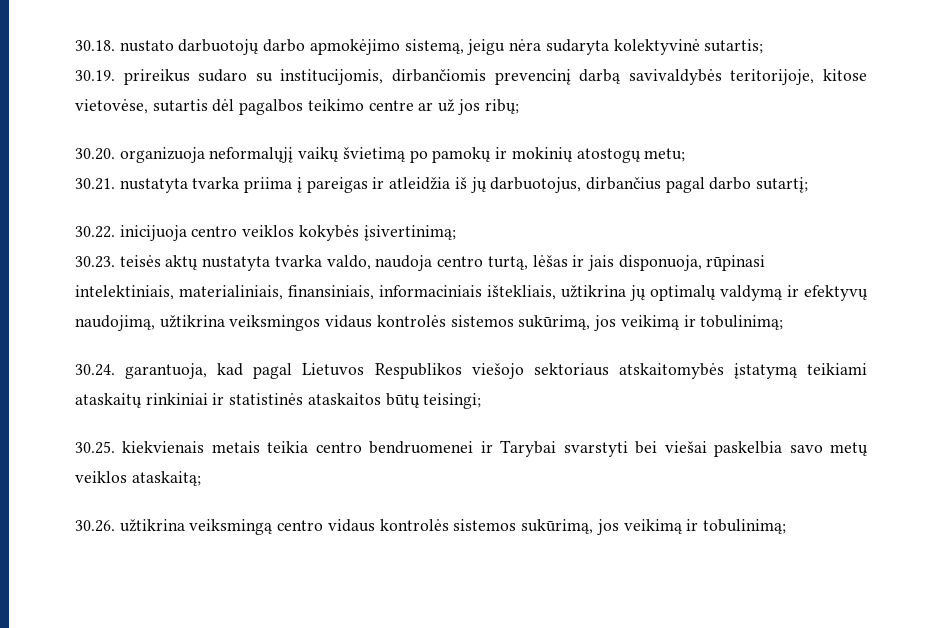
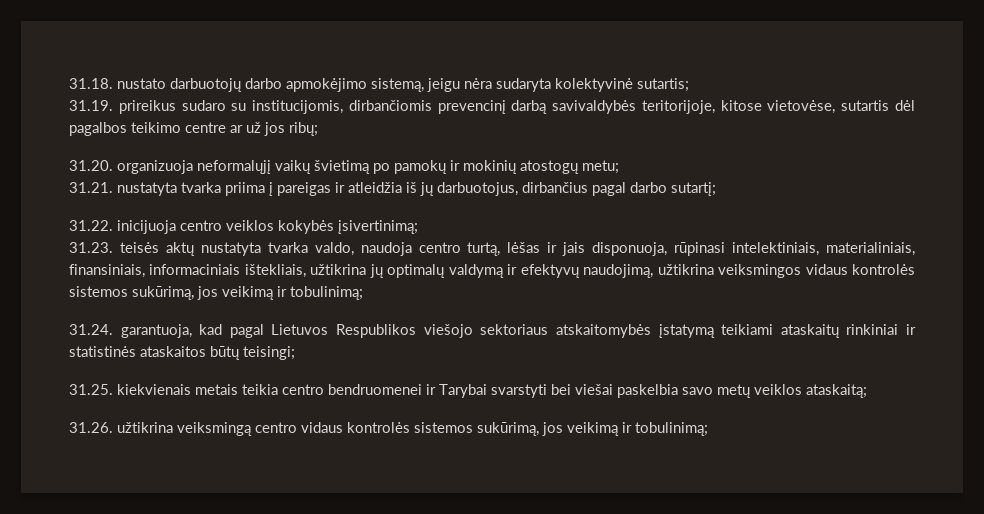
- 30.18. nustato darbuotojų darbo apmokėjimo sistemą, jeigu nėra sudaryta kolektyvinė sutartis;
+ 31.18. nustato darbuotojų darbo apmokėjimo sistemą, jeigu nėra sudaryta kolektyvinė sutartis;
- 30.19. prireikus sudaro su institucijomis, dirbančiomis prevencinį darbą savivaldybės teritorijoje, kitose vietovėse, sutartis dėl pagalbos teikimo centre ar už jos ribų;
+ 31.19. prireikus sudaro su institucijomis, dirbančiomis prevencinį darbą savivaldybės teritorijoje, kitose vietovėse, sutartis dėl pagalbos teikimo centre ar už jos ribų;
- 30.20. organizuoja neformalųjį vaikų švietimą po pamokų ir mokinių atostogų metu;
+ 31.20. organizuoja neformalųjį vaikų švietimą po pamokų ir mokinių atostogų metu;
- 30.21. nustatyta tvarka priima į pareigas ir atleidžia iš jų darbuotojus, dirbančius pagal darbo sutartį;
+ 31.21. nustatyta tvarka priima į pareigas ir atleidžia iš jų darbuotojus, dirbančius pagal darbo sutartį;
- 30.22. inicijuoja centro veiklos kokybės įsivertinimą;
+ 31.22. inicijuoja centro veiklos kokybės įsivertinimą;
- 30.23. teisės aktų nustatyta tvarka valdo, naudoja centro turtą, lėšas ir jais disponuoja, rūpinasi intelektiniais, materialiniais, finansiniais, informaciniais ištekliais, užtikrina jų optimalų valdymą ir efektyvų naudojimą, užtikrina veiksmingos vidaus kontrolės sistemos sukūrimą, jos veikimą ir tobulinimą;
+ 31.23. teisės aktų nustatyta tvarka valdo, naudoja centro turtą, lėšas ir jais disponuoja, rūpinasi intelektiniais, materialiniais, finansiniais, informaciniais ištekliais, užtikrina jų optimalų valdymą ir efektyvų naudojimą, užtikrina veiksmingos vidaus kontrolės sistemos sukūrimą, jos veikimą ir tobulinimą;
- 30.24. garantuoja, kad pagal Lietuvos Respublikos viešojo sektoriaus atskaitomybės įstatymą teikiami ataskaitų rinkiniai ir statistinės ataskaitos būtų teisingi;
+ 31.24. garantuoja, kad pagal Lietuvos Respublikos viešojo sektoriaus atskaitomybės įstatymą teikiami ataskaitų rinkiniai ir statistinės ataskaitos būtų teisingi;
- 30.25. kiekvienais metais teikia centro bendruomenei ir Tarybai svarstyti bei viešai paskelbia savo metų veiklos ataskaitą;
+ 31.25. kiekvienais metais teikia centro bendruomenei ir Tarybai svarstyti bei viešai paskelbia savo metų veiklos ataskaitą;
- 30.26. užtikrina veiksmingą centro vidaus kontrolės sistemos sukūrimą, jos veikimą ir tobulinimą;
+ 31.26. užtikrina veiksmingą centro vidaus kontrolės sistemos sukūrimą, jos veikimą ir tobulinimą;

